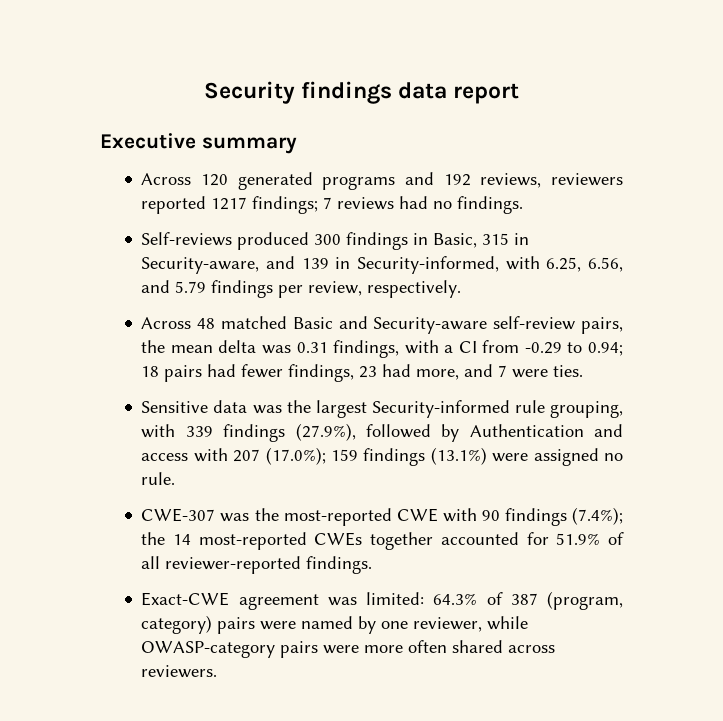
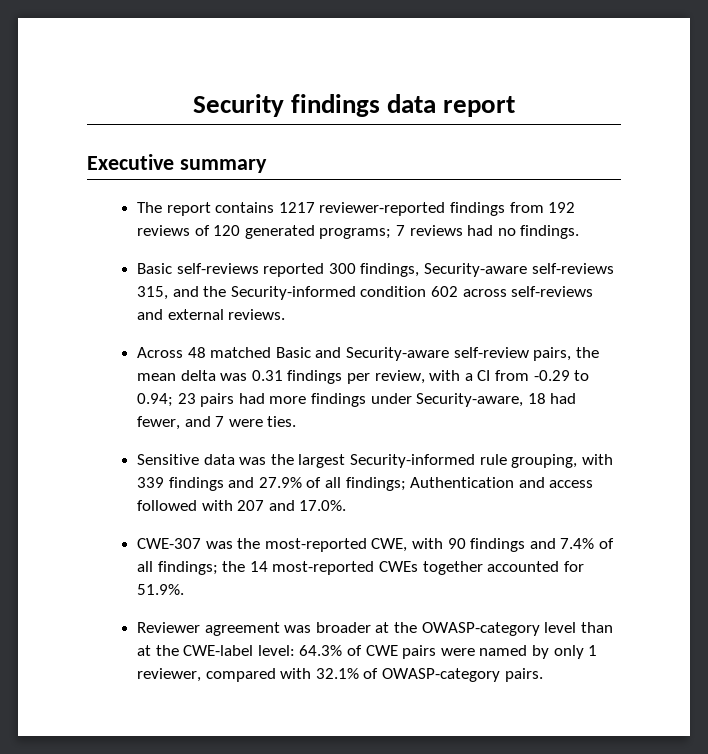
- Across 120 generated programs and 192 reviews, reviewers reported 1217 findings; 7 reviews had no findings.
+ The report contains 1217 reviewer-reported findings from 192 reviews of 120 generated programs; 7 reviews had no findings.
- Self-reviews produced 300 findings in Basic, 315 in Security-aware, and 139 in Security-informed, with 6.25, 6.56, and 5.79 findings per review, respectively.
+ Basic self-reviews reported 300 findings, Security-aware self-reviews 315, and the Security-informed condition 602 across self-reviews and external reviews.
- Across 48 matched Basic and Security-aware self-review pairs, the mean delta was 0.31 findings, with a CI from -0.29 to 0.94; 18 pairs had fewer findings, 23 had more, and 7 were ties.
+ Across 48 matched Basic and Security-aware self-review pairs, the mean delta was 0.31 findings per review, with a CI from -0.29 to 0.94; 23 pairs had more findings under Security-aware, 18 had fewer, and 7 were ties.
- Sensitive data was the largest Security-informed rule grouping, with 339 findings (27.9%), followed by Authentication and access with 207 (17.0%); 159 findings (13.1%) were assigned no rule.
+ Sensitive data was the largest Security-informed rule grouping, with 339 findings and 27.9% of all findings; Authentication and access followed with 207 and 17.0%.
- CWE-307 was the most-reported CWE with 90 findings (7.4%); the 14 most-reported CWEs together accounted for 51.9% of all reviewer-reported findings.
- Exact-CWE agreement was limited: 64.3% of 387 (program, category) pairs were named by one reviewer, while OWASP-category pairs were more often shared across reviewers.
+ CWE-307 was the most-reported CWE, with 90 findings and 7.4% of all findings; the 14 most-reported CWEs together accounted for 51.9%.
+ Reviewer agreement was broader at the OWASP-category level than at the CWE-label level: 64.3% of CWE pairs were named by only 1 reviewer, compared with 32.1% of OWASP-category pairs.

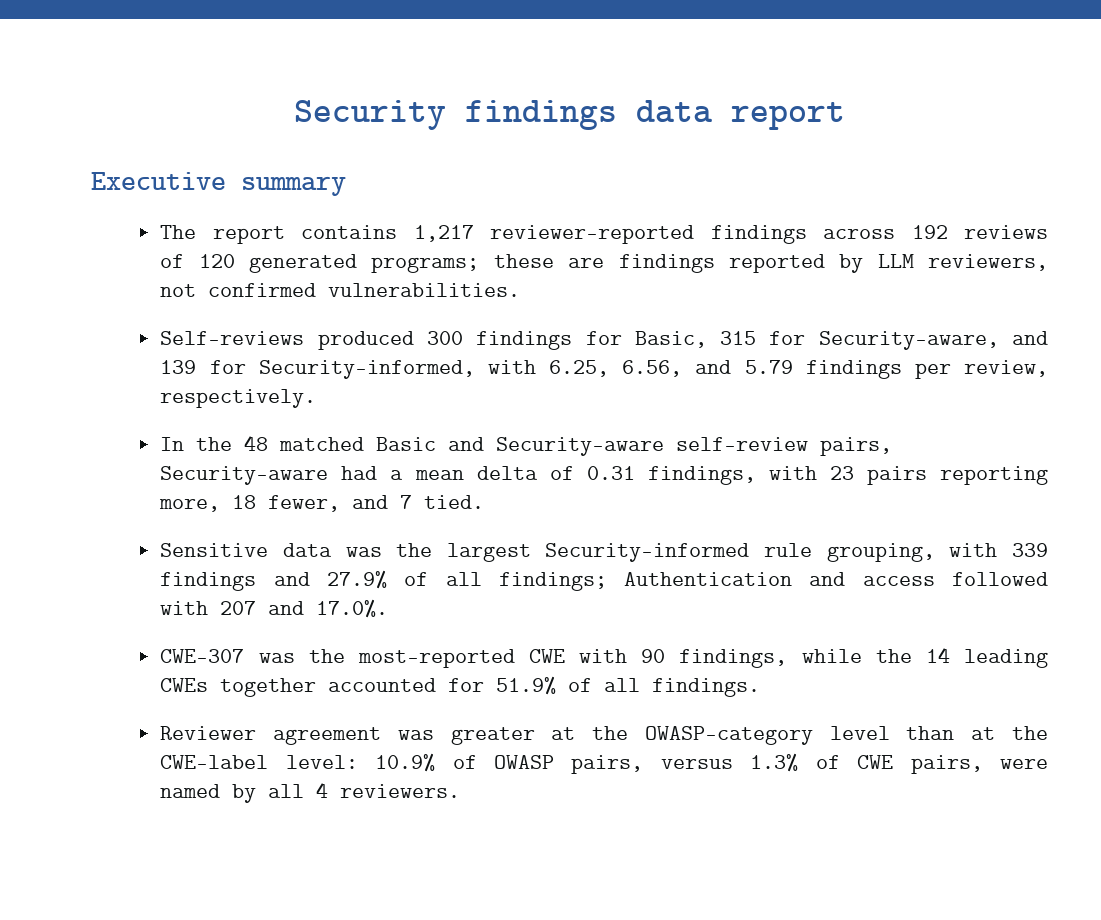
- The report contains 1217 reviewer-reported findings from 192 reviews of 120 generated programs; 7 reviews had no findings.
- Basic self-reviews reported 300 findings, Security-aware self-reviews 315, and the Security-informed condition 602 across self-reviews and external reviews.
- Across 48 matched Basic and Security-aware self-review pairs, the mean delta was 0.31 findings per review, with a CI from -0.29 to 0.94; 23 pairs had more findings under Security-aware, 18 had fewer, and 7 were ties.
+ The report contains 1,217 reviewer-reported findings across 192 reviews of 120 generated programs; these are findings reported by LLM reviewers, not confirmed vulnerabilities.
+ Self-reviews produced 300 findings for Basic, 315 for Security-aware, and 139 for Security-informed, with 6.25, 6.56, and 5.79 findings per review, respectively.
+ In the 48 matched Basic and Security-aware self-review pairs, Security-aware had a mean delta of 0.31 findings, with 23 pairs reporting more, 18 fewer, and 7 tied.
- CWE-307 was the most-reported CWE, with 90 findings and 7.4% of all findings; the 14 most-reported CWEs together accounted for 51.9%.
+ CWE-307 was the most-reported CWE with 90 findings, while the 14 leading CWEs together accounted for 51.9% of all findings.
- Reviewer agreement was broader at the OWASP-category level than at the CWE-label level: 64.3% of CWE pairs were named by only 1 reviewer, compared with 32.1% of OWASP-category pairs.
+ Reviewer agreement was greater at the OWASP-category level than at the CWE-label level: 10.9% of OWASP pairs, versus 1.3% of CWE pairs, were named by all 4 reviewers.

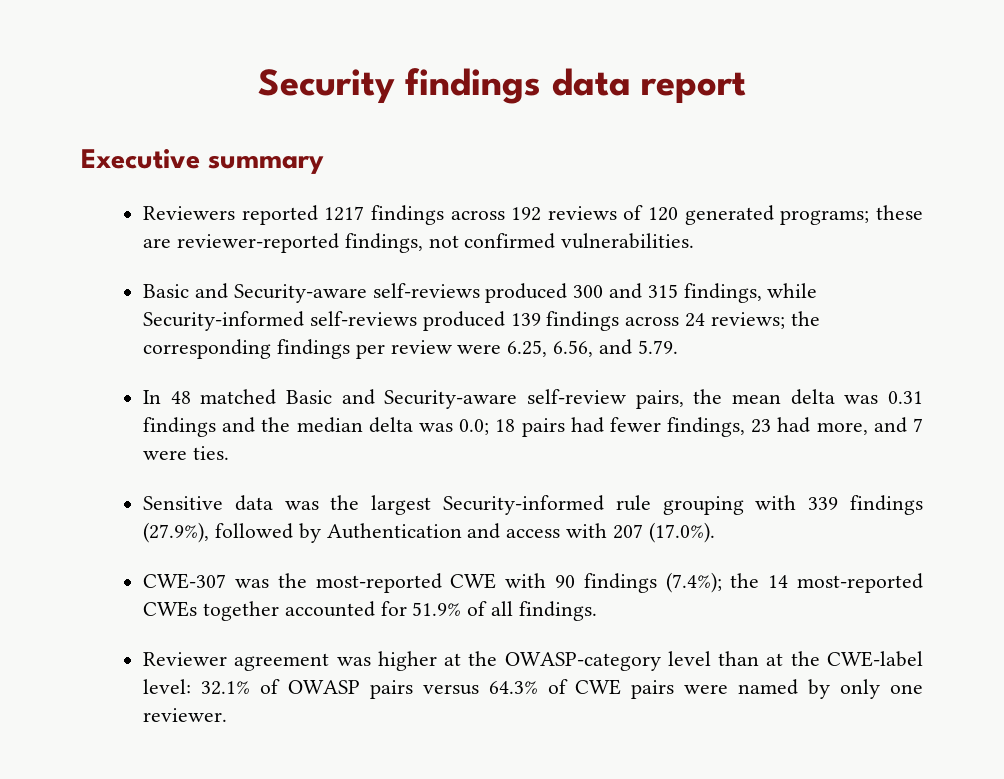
- The report contains 1,217 reviewer-reported findings across 192 reviews of 120 generated programs; these are findings reported by LLM reviewers, not confirmed vulnerabilities.
- Self-reviews produced 300 findings for Basic, 315 for Security-aware, and 139 for Security-informed, with 6.25, 6.56, and 5.79 findings per review, respectively.
+ Reviewers reported 1217 findings across 192 reviews of 120 generated programs; these are reviewer-reported findings, not confirmed vulnerabilities.
+ Basic and Security-aware self-reviews produced 300 and 315 findings, while Security-informed self-reviews produced 139 findings across 24 reviews; the corresponding findings per review were 6.25, 6.56, and 5.79.
- In the 48 matched Basic and Security-aware self-review pairs, Security-aware had a mean delta of 0.31 findings, with 23 pairs reporting more, 18 fewer, and 7 tied.
+ In 48 matched Basic and Security-aware self-review pairs, the mean delta was 0.31 findings and the median delta was 0.0; 18 pairs had fewer findings, 23 had more, and 7 were ties.
- Sensitive data was the largest Security-informed rule grouping, with 339 findings and 27.9% of all findings; Authentication and access followed with 207 and 17.0%.
+ Sensitive data was the largest Security-informed rule grouping with 339 findings (27.9%), followed by Authentication and access with 207 (17.0%).
- CWE-307 was the most-reported CWE with 90 findings, while the 14 leading CWEs together accounted for 51.9% of all findings.
+ CWE-307 was the most-reported CWE with 90 findings (7.4%); the 14 most-reported CWEs together accounted for 51.9% of all findings.
- Reviewer agreement was greater at the OWASP-category level than at the CWE-label level: 10.9% of OWASP pairs, versus 1.3% of CWE pairs, were named by all 4 reviewers.
+ Reviewer agreement was higher at the OWASP-category level than at the CWE-label level: 32.1% of OWASP pairs versus 64.3% of CWE pairs were named by only one reviewer.

